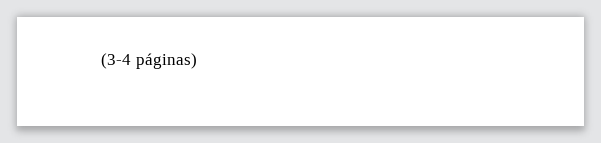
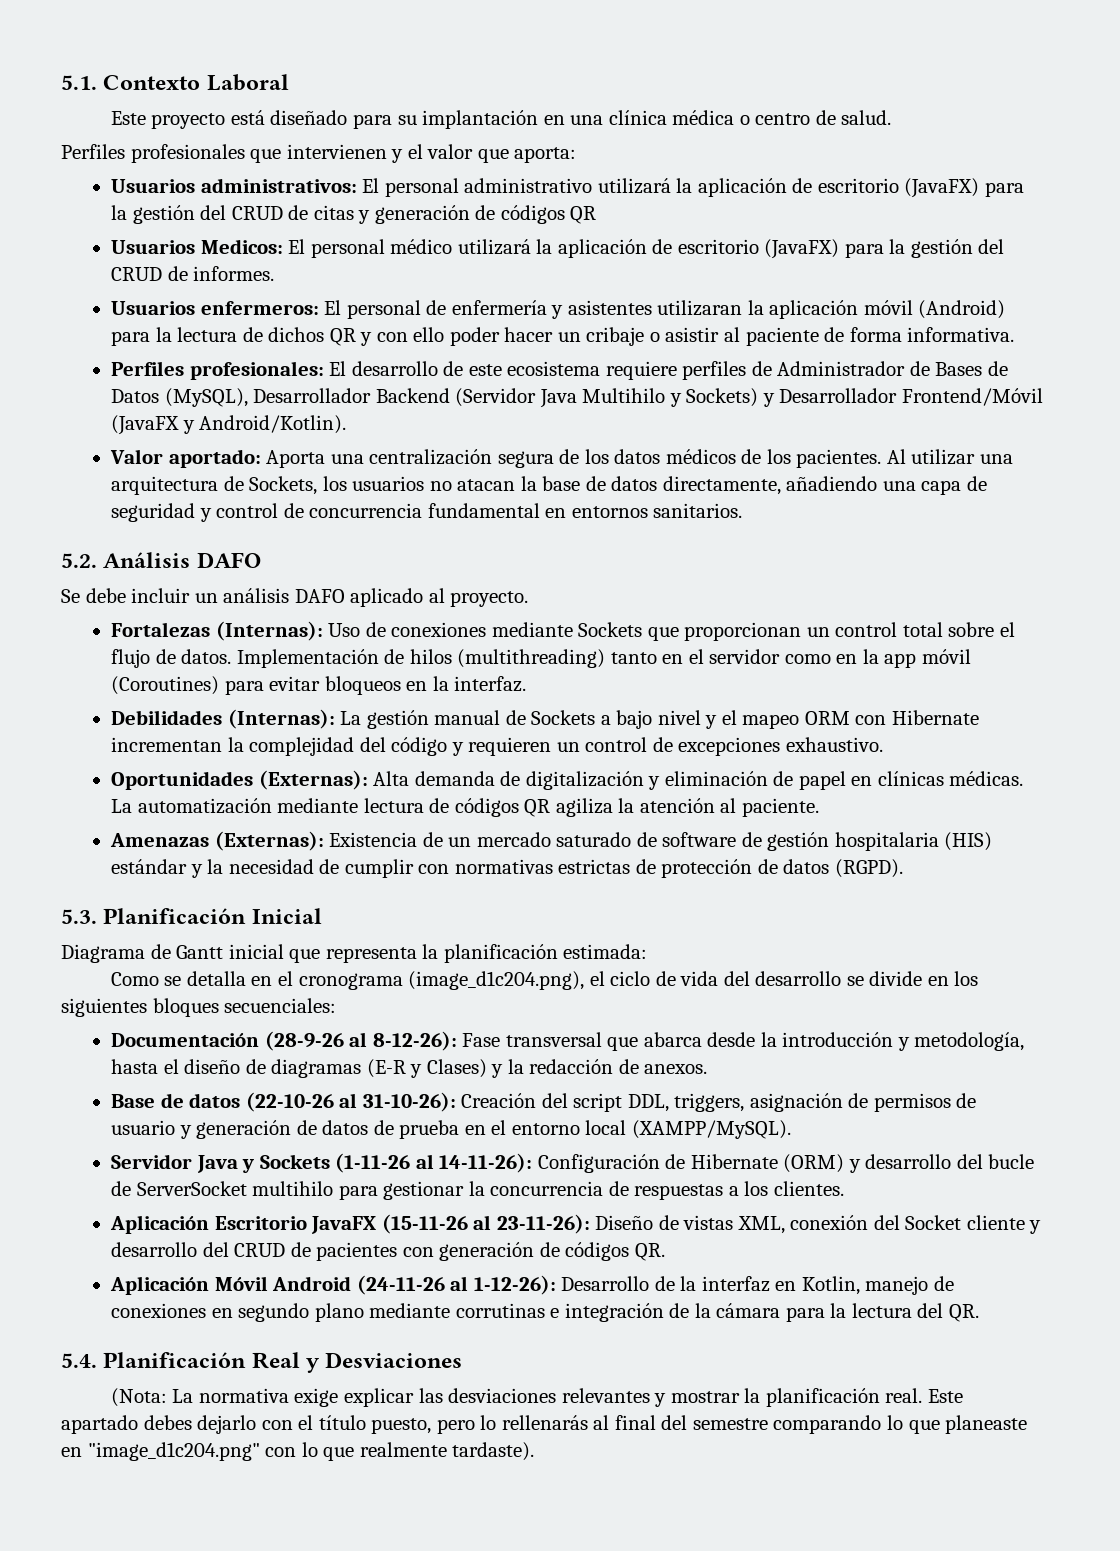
- (3-4 páginas)
+ 5.1. Contexto Laboral
+ Este proyecto está diseñado para su implantación en una clínica médica o centro de salud.
+ Perfiles profesionales que intervienen y el valor que aporta:
+ Usuarios administrativos: El personal administrativo utilizará la aplicación de escritorio (JavaFX) para la gestión del CRUD de citas y generación de códigos QR
+ Usuarios Medicos: El personal médico utilizará la aplicación de escritorio (JavaFX) para la gestión del CRUD de informes.
+ Usuarios enfermeros: El personal de enfermería y asistentes utilizaran la aplicación móvil (Android) para la lectura de dichos QR y con ello poder hacer un cribaje o asistir al paciente de forma informativa.
+ Perfiles profesionales: El desarrollo de este ecosistema requiere perfiles de Administrador de Bases de Datos (MySQL), Desarrollador Backend (Servidor Java Multihilo y Sockets) y Desarrollador Frontend/Móvil (JavaFX y Android/Kotlin).
+ Valor aportado: Aporta una centralización segura de los datos médicos de los pacientes. Al utilizar una arquitectura de Sockets, los usuarios no atacan la base de datos directamente, añadiendo una capa de seguridad y control de concurrencia fundamental en entornos sanitarios.
+ 5.2. Análisis DAFO
+ Se debe incluir un análisis DAFO aplicado al proyecto.
+ Fortalezas (Internas): Uso de conexiones mediante Sockets que proporcionan un control total sobre el flujo de datos. Implementación de hilos (multithreading) tanto en el servidor como en la app móvil (Coroutines) para evitar bloqueos en la interfaz.
+ Debilidades (Internas): La gestión manual de Sockets a bajo nivel y el mapeo ORM con Hibernate incrementan la complejidad del código y requieren un control de excepciones exhaustivo.
+ Oportunidades (Externas): Alta demanda de digitalización y eliminación de papel en clínicas médicas. La automatización mediante lectura de códigos QR agiliza la atención al paciente.
+ Amenazas (Externas): Existencia de un mercado saturado de software de gestión hospitalaria (HIS) estándar y la necesidad de cumplir con normativas estrictas de protección de datos (RGPD).
+ 5.3. Planificación Inicial
+ Diagrama de Gantt inicial que representa la planificación estimada:
+ Como se detalla en el cronograma (image_d1c204.png), el ciclo de vida del desarrollo se divide en los siguientes bloques secuenciales:
+ Documentación (28-9-26 al 8-12-26): Fase transversal que abarca desde la introducción y metodología, hasta el diseño de diagramas (E-R y Clases) y la redacción de anexos.
+ Base de datos (22-10-26 al 31-10-26): Creación del script DDL, triggers, asignación de permisos de usuario y generación de datos de prueba en el entorno local (XAMPP/MySQL).
+ Servidor Java y Sockets (1-11-26 al 14-11-26): Configuración de Hibernate (ORM) y desarrollo del bucle de ServerSocket multihilo para gestionar la concurrencia de respuestas a los clientes.
+ Aplicación Escritorio JavaFX (15-11-26 al 23-11-26): Diseño de vistas XML, conexión del Socket cliente y desarrollo del CRUD de pacientes con generación de códigos QR.
+ Aplicación Móvil Android (24-11-26 al 1-12-26): Desarrollo de la interfaz en Kotlin, manejo de conexiones en segundo plano mediante corrutinas e integración de la cámara para la lectura del QR.
+ 5.4. Planificación Real y Desviaciones
+ (Nota: La normativa exige explicar las desviaciones relevantes y mostrar la planificación real. Este apartado debes dejarlo con el título puesto, pero lo rellenarás al final del semestre comparando lo que planeaste en "image_d1c204.png" con lo que realmente tardaste).

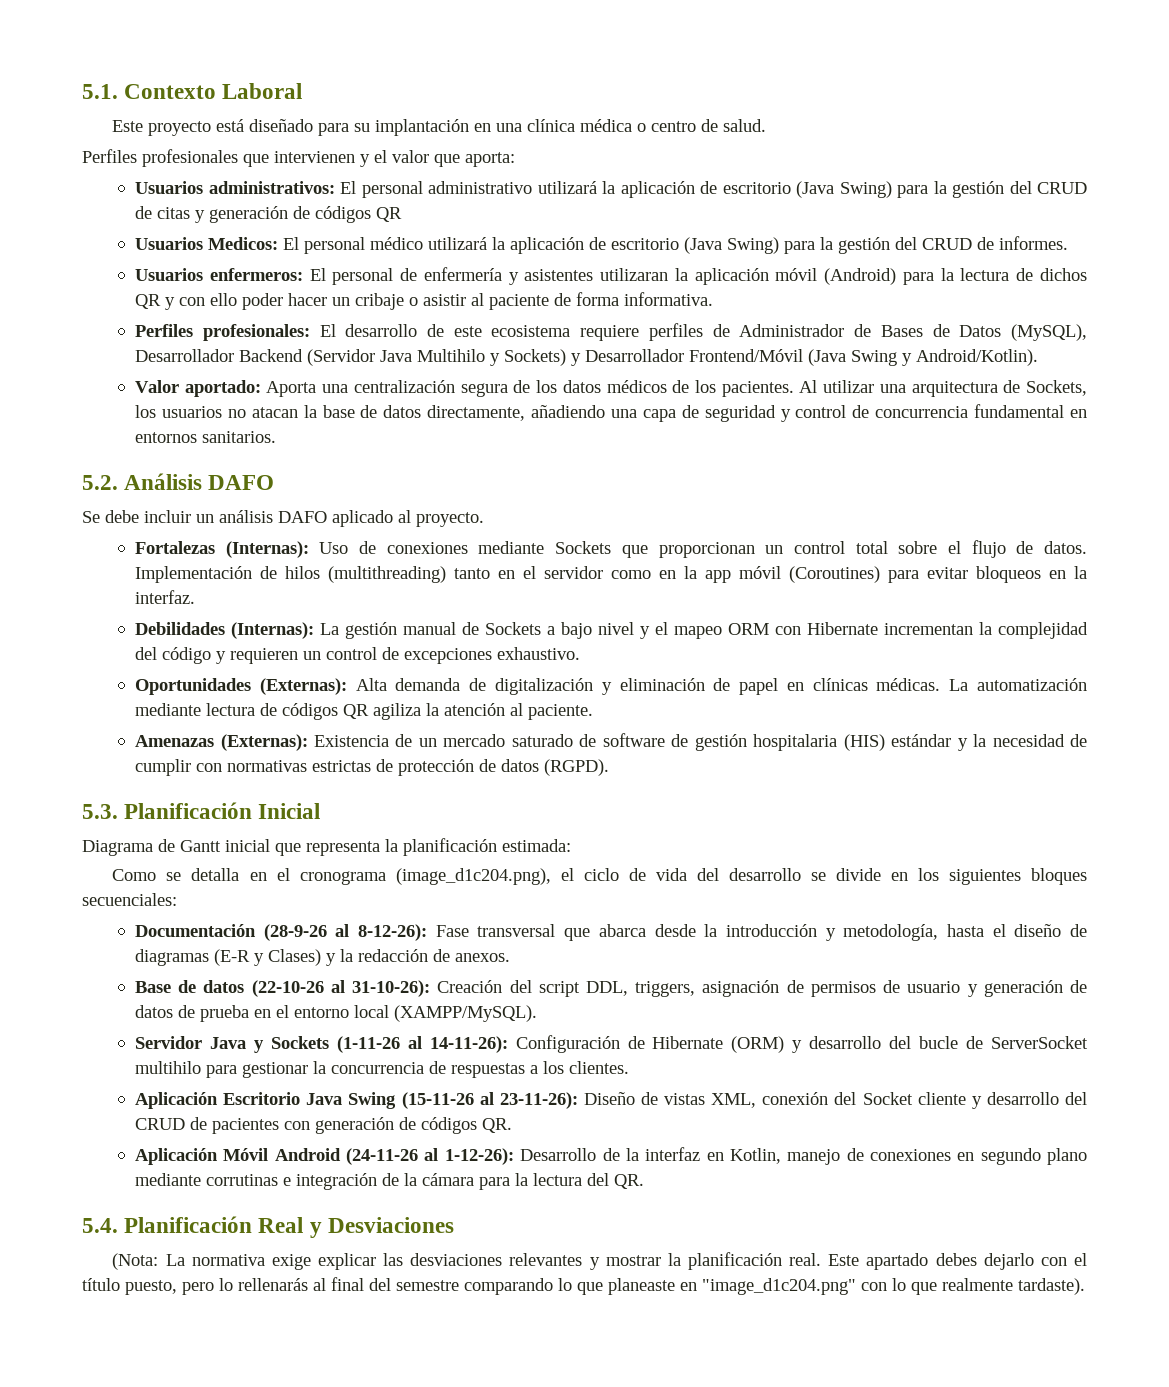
- Usuarios administrativos: El personal administrativo utilizará la aplicación de escritorio (JavaFX) para la gestión del CRUD de citas y generación de códigos QR
+ Usuarios administrativos: El personal administrativo utilizará la aplicación de escritorio (Java Swing) para la gestión del CRUD de citas y generación de códigos QR
- Usuarios Medicos: El personal médico utilizará la aplicación de escritorio (JavaFX) para la gestión del CRUD de informes.
+ Usuarios Medicos: El personal médico utilizará la aplicación de escritorio (Java Swing) para la gestión del CRUD de informes.
- Perfiles profesionales: El desarrollo de este ecosistema requiere perfiles de Administrador de Bases de Datos (MySQL), Desarrollador Backend (Servidor Java Multihilo y Sockets) y Desarrollador Frontend/Móvil (JavaFX y Android/Kotlin).
+ Perfiles profesionales: El desarrollo de este ecosistema requiere perfiles de Administrador de Bases de Datos (MySQL), Desarrollador Backend (Servidor Java Multihilo y Sockets) y Desarrollador Frontend/Móvil (Java Swing y Android/Kotlin).
- Aplicación Escritorio JavaFX (15-11-26 al 23-11-26): Diseño de vistas XML, conexión del Socket cliente y desarrollo del CRUD de pacientes con generación de códigos QR.
+ Aplicación Escritorio Java Swing (15-11-26 al 23-11-26): Diseño de vistas XML, conexión del Socket cliente y desarrollo del CRUD de pacientes con generación de códigos QR.

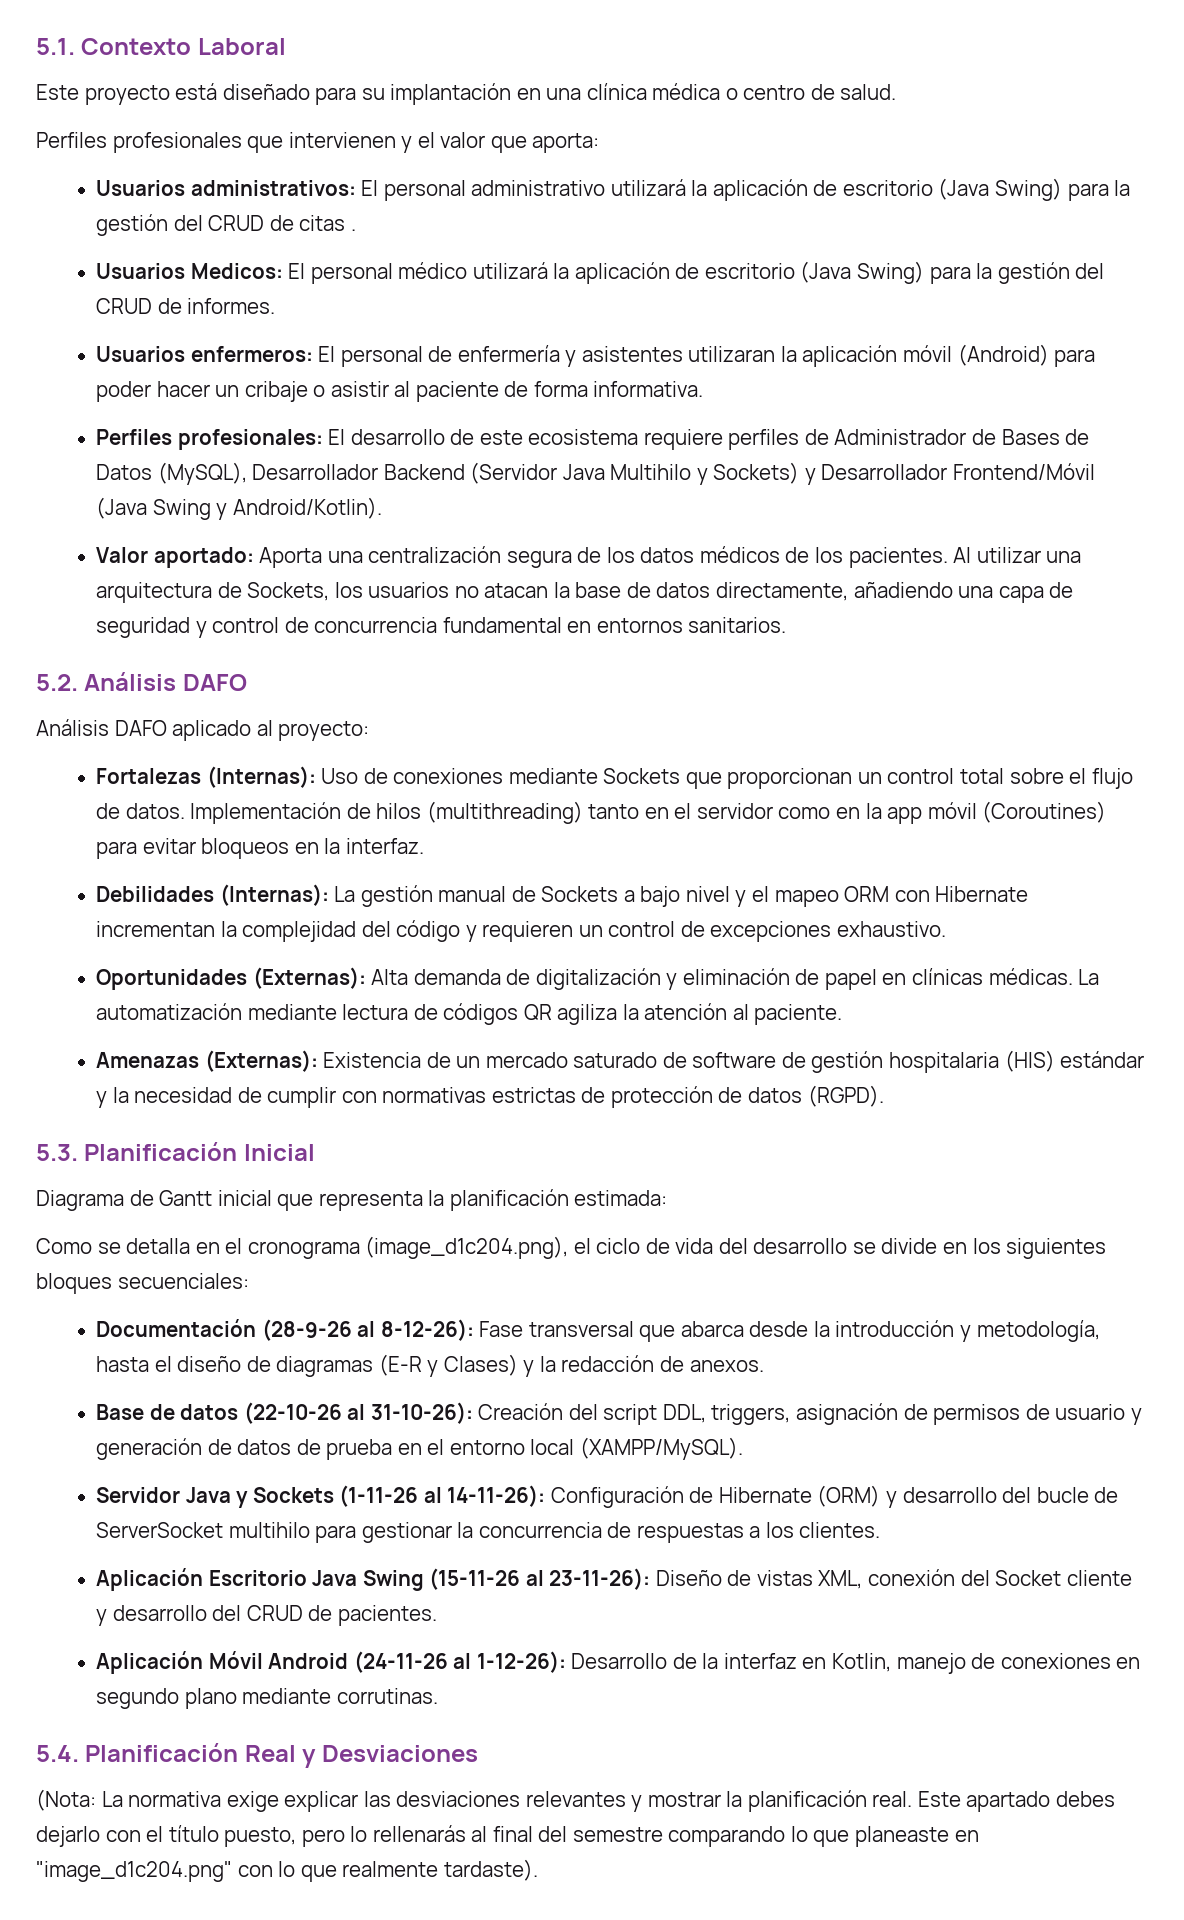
- Usuarios administrativos: El personal administrativo utilizará la aplicación de escritorio (Java Swing) para la gestión del CRUD de citas y generación de códigos QR
+ Usuarios administrativos: El personal administrativo utilizará la aplicación de escritorio (Java Swing) para la gestión del CRUD de citas .
- Usuarios enfermeros: El personal de enfermería y asistentes utilizaran la aplicación móvil (Android) para la lectura de dichos QR y con ello poder hacer un cribaje o asistir al paciente de forma informativa.
+ Usuarios enfermeros: El personal de enfermería y asistentes utilizaran la aplicación móvil (Android) para poder hacer un cribaje o asistir al paciente de forma informativa.
- Se debe incluir un análisis DAFO aplicado al proyecto.
+ Análisis DAFO aplicado al proyecto:
- Aplicación Escritorio Java Swing (15-11-26 al 23-11-26): Diseño de vistas XML, conexión del Socket cliente y desarrollo del CRUD de pacientes con generación de códigos QR.
+ Aplicación Escritorio Java Swing (15-11-26 al 23-11-26): Diseño de vistas XML, conexión del Socket cliente y desarrollo del CRUD de pacientes.
- Aplicación Móvil Android (24-11-26 al 1-12-26): Desarrollo de la interfaz en Kotlin, manejo de conexiones en segundo plano mediante corrutinas e integración de la cámara para la lectura del QR.
+ Aplicación Móvil Android (24-11-26 al 1-12-26): Desarrollo de la interfaz en Kotlin, manejo de conexiones en segundo plano mediante corrutinas.

